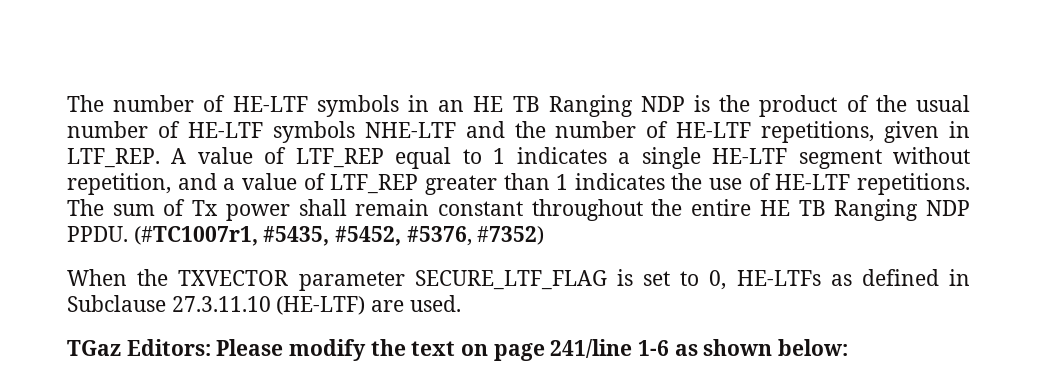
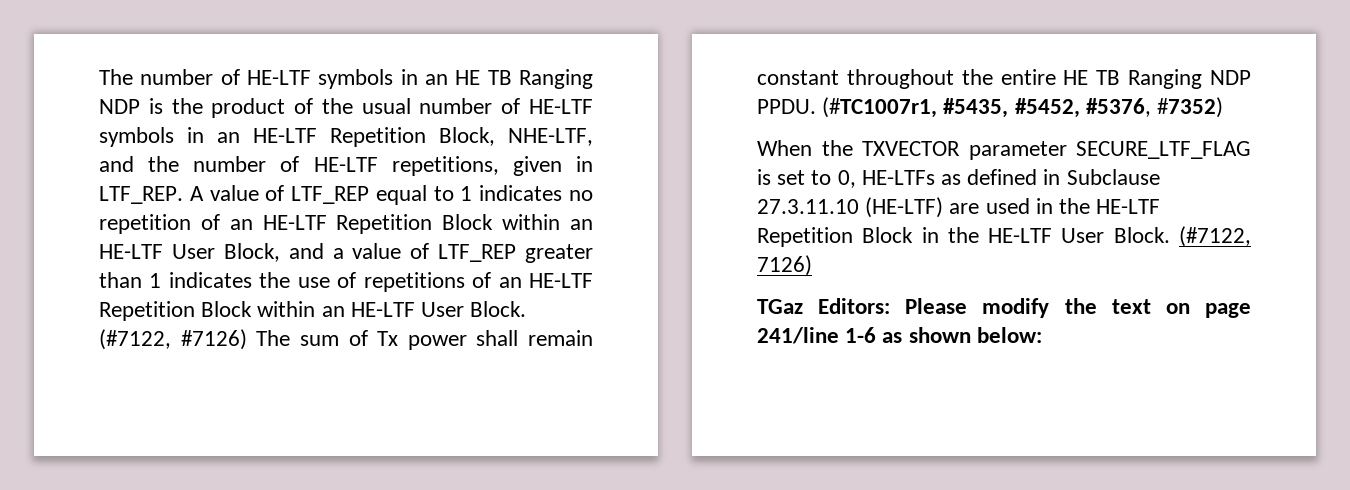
- The number of HE-LTF symbols in an HE TB Ranging NDP is the product of the usual number of HE-LTF symbols NHE-LTF and the number of HE-LTF repetitions, given in LTF_REP.
+ The number of HE-LTF symbols in an HE TB Ranging NDP is the product of the usual number of HE-LTF symbols in an HE-LTF Repetition Block, NHE-LTF, and the number of HE-LTF repetitions, given in LTF_REP.
- A value of LTF_REP equal to 1 indicates a single HE-LTF segment without repetition, and a value of LTF_REP greater than 1 indicates the use of HE-LTF repetitions. The sum of Tx power shall remain constant throughout the entire HE TB Ranging NDP PPDU.
+ A value of LTF_REP equal to 1 indicates no repetition of an HE-LTF Repetition Block within an HE-LTF User Block, and a value of LTF_REP greater than 1 indicates the use of repetitions of an HE-LTF Repetition Block within an HE-LTF User Block. (#7122, #7126) The sum of Tx power shall remain constant throughout the entire HE TB Ranging NDP PPDU.
- When the TXVECTOR parameter SECURE_LTF_FLAG is set to 0, HE-LTFs as defined in Subclause 27.3.11.10 (HE-LTF) are used.
+ When the TXVECTOR parameter SECURE_LTF_FLAG is set to 0, HE-LTFs as defined in Subclause 27.3.11.10 (HE-LTF) are used in the HE-LTF Repetition Block in the HE-LTF User Block. (#7122, 7126)

